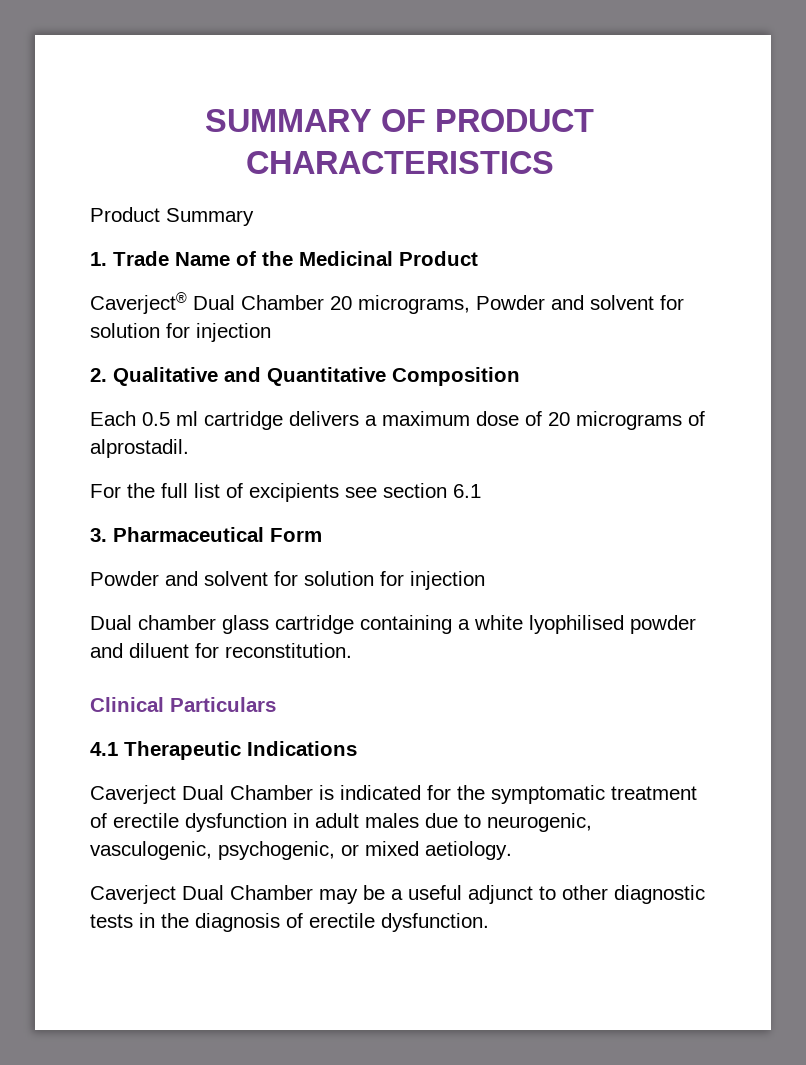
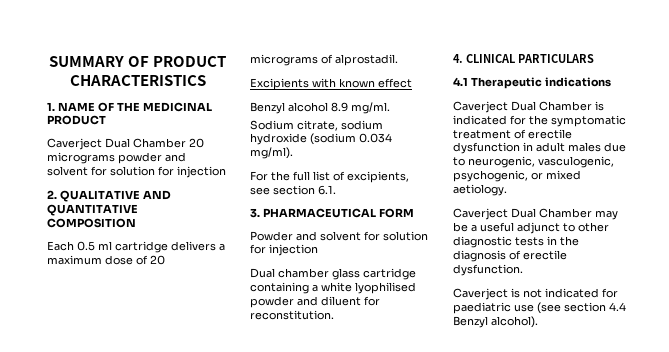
- Product Summary
- 1. Trade Name of the Medicinal Product
- Caverject® Dual Chamber 20 micrograms, Powder and solvent for solution for injection
+ 1. NAME OF THE MEDICINAL PRODUCT
+ Caverject Dual Chamber 20 micrograms powder and solvent for solution for injection
- 2. Qualitative and Quantitative Composition
+ 2. QUALITATIVE AND QUANTITATIVE COMPOSITION
+ Excipients with known effect
+ Benzyl alcohol 8.9 mg/ml.
+ Sodium citrate, sodium hydroxide (sodium 0.034 mg/ml).
- For the full list of excipients see section 6.1
+ For the full list of excipients, see section 6.1.
- 3. Pharmaceutical Form
+ 3. PHARMACEUTICAL FORM
- Clinical Particulars
+ 4. CLINICAL PARTICULARS
- 4.1 Therapeutic Indications
+ 4.1 Therapeutic indications
+ Caverject is not indicated for paediatric use (see section 4.4 Benzyl alcohol).

